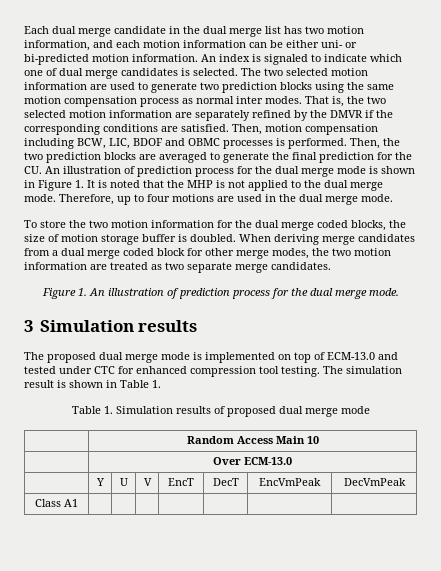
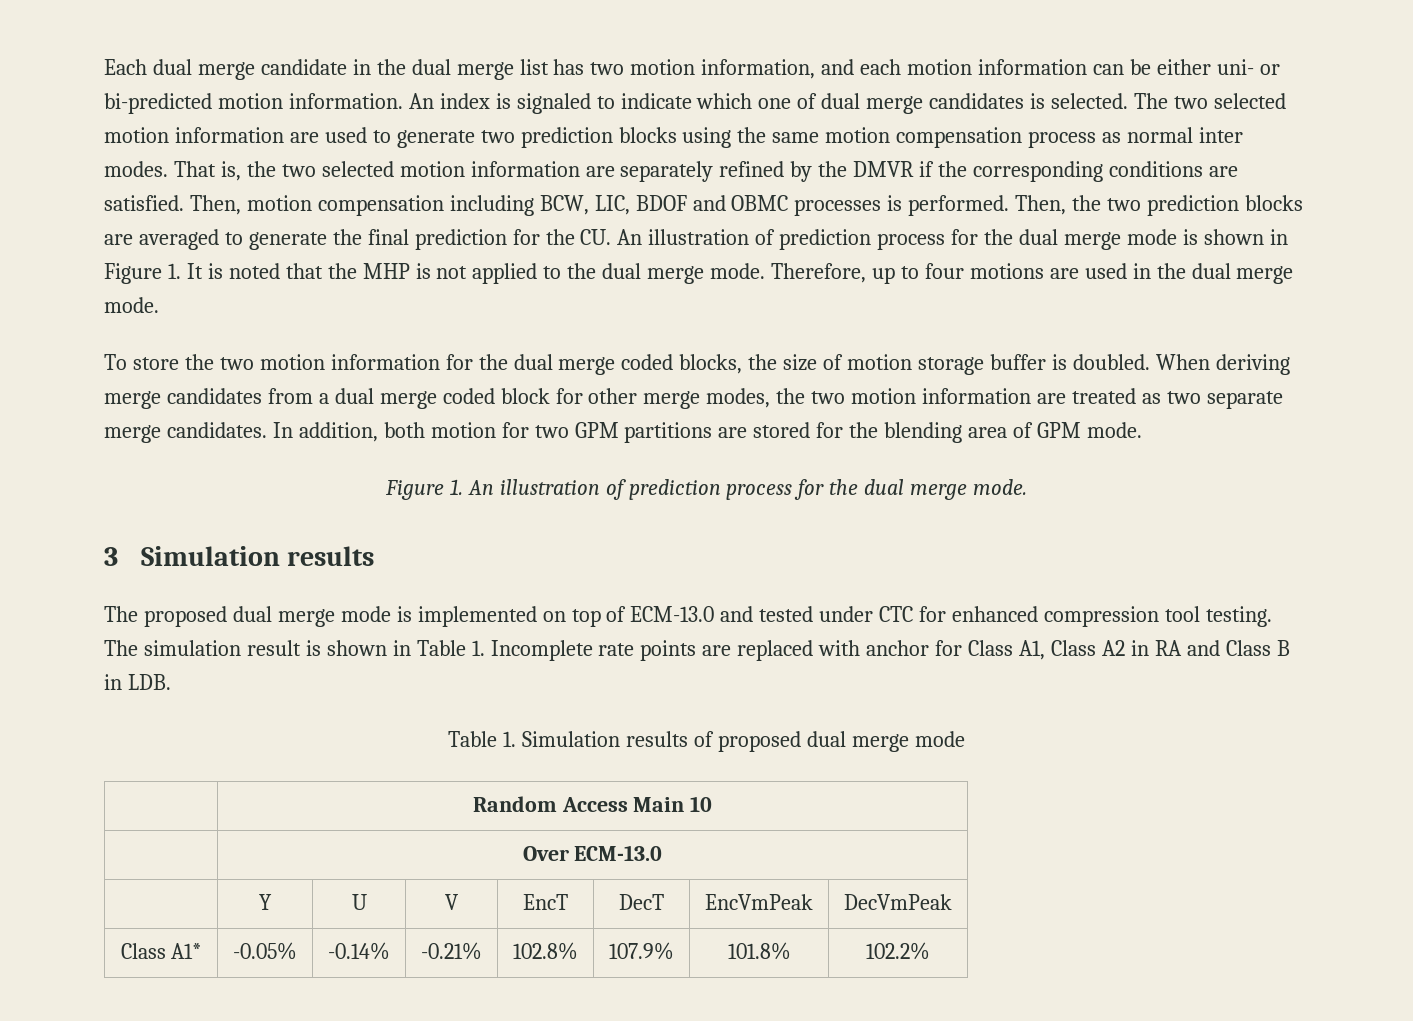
+ In addition, both motion for two GPM partitions are stored for the blending area of GPM mode.
- The simulation result is shown in Table 1.
+ The simulation result is shown in Table 1. Incomplete rate points are replaced with anchor for Class A1, Class A2 in RA and Class B in LDB.
- Class A1 | | | | | | |
+ Class A1* | -0.05% | -0.14% | -0.21% | 102.8% | 107.9% | 101.8% | 102.2%

